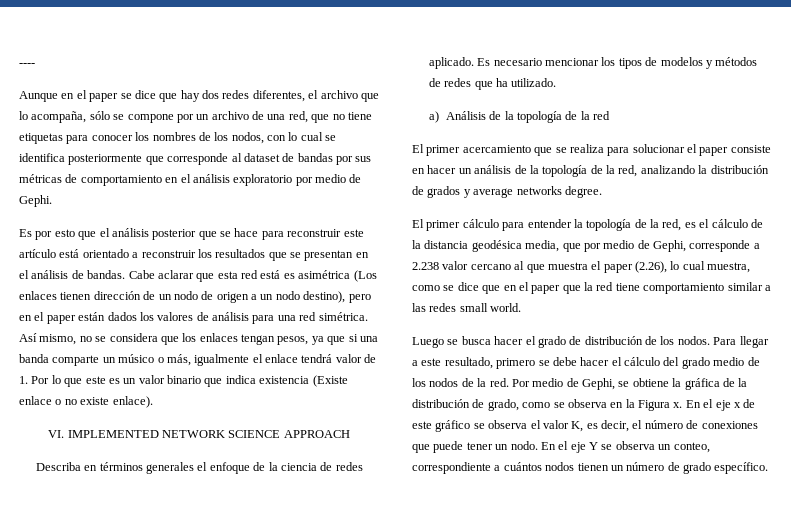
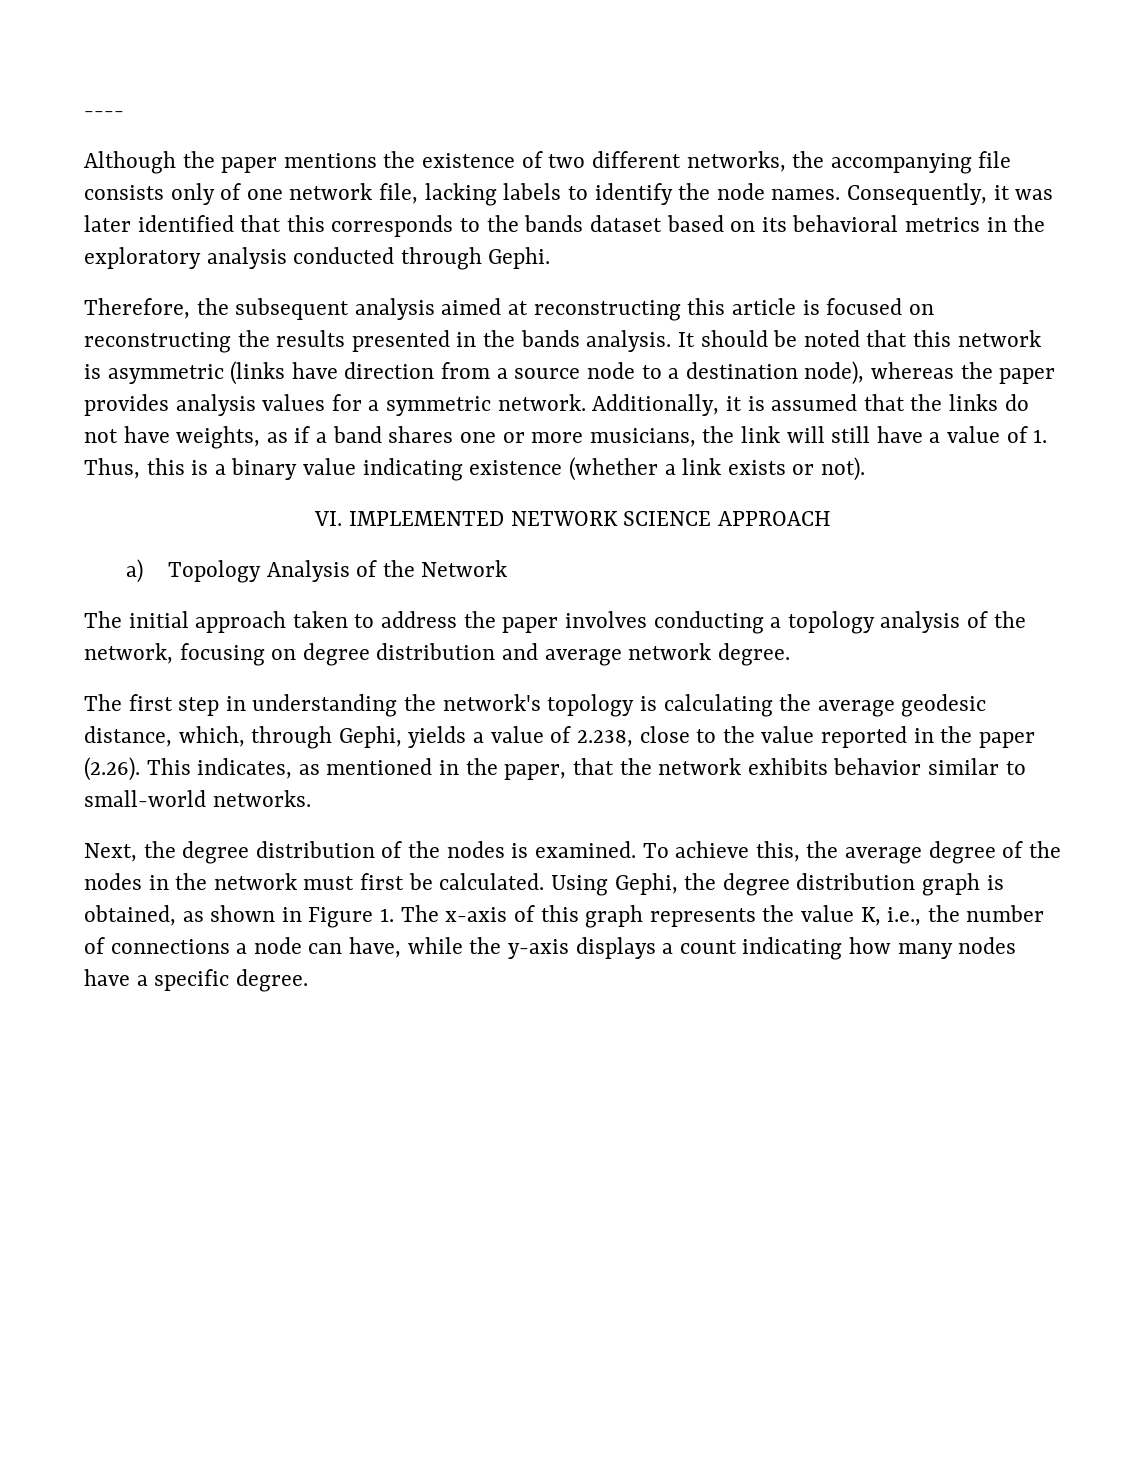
- Aunque en el paper se dice que hay dos redes diferentes, el archivo que lo acompaña, sólo se compone por un archivo de una red, que no tiene etiquetas para conocer los nombres de los nodos, con lo cual se identifica posteriormente que corresponde al dataset de bandas por sus métricas de comportamiento en el análisis exploratorio por medio de Gephi.
- Es por esto que el análisis posterior que se hace para reconstruir este artículo está orientado a reconstruir los resultados que se presentan en el análisis de bandas. Cabe aclarar que esta red está es asimétrica (Los enlaces tienen dirección de un nodo de origen a un nodo destino), pero en el paper están dados los valores de análisis para una red simétrica. Así mismo, no se considera que los enlaces tengan pesos, ya que si una banda comparte un músico o más, igualmente el enlace tendrá valor de 1. Por lo que este es un valor binario que indica existencia (Existe enlace o no existe enlace).
+ Although the paper mentions the existence of two different networks, the accompanying file consists only of one network file, lacking labels to identify the node names. Consequently, it was later identified that this corresponds to the bands dataset based on its behavioral metrics in the exploratory analysis conducted through Gephi.
+ Therefore, the subsequent analysis aimed at reconstructing this article is focused on reconstructing the results presented in the bands analysis. It should be noted that this network is asymmetric (links have direction from a source node to a destination node), whereas the paper provides analysis values for a symmetric network. Additionally, it is assumed that the links do not have weights, as if a band shares one or more musicians, the link will still have a value of 1. Thus, this is a binary value indicating existence (whether a link exists or not).
- Describa en términos generales el enfoque de la ciencia de redes aplicado. Es necesario mencionar los tipos de modelos y métodos de redes que ha utilizado.
- a) Análisis de la topología de la red
- El primer acercamiento que se realiza para solucionar el paper consiste en hacer un análisis de la topología de la red, analizando la distribución de grados y average networks degree.
- El primer cálculo para entender la topología de la red, es el cálculo de la distancia geodésica media, que por medio de Gephi, corresponde a 2.238 valor cercano al que muestra el paper (2.26), lo cual muestra, como se dice que en el paper que la red tiene comportamiento similar a las redes small world.
- Luego se busca hacer el grado de distribución de los nodos. Para llegar a este resultado, primero se debe hacer el cálculo del grado medio de los nodos de la red. Por medio de Gephi, se obtiene la gráfica de la distribución de grado, como se observa en la Figura x. En el eje x de este gráfico se observa el valor K, es decir, el número de conexiones que puede tener un nodo. En el eje Y se observa un conteo, correspondiente a cuántos nodos tienen un número de grado específico.
+ a) Topology Analysis of the Network
+ The initial approach taken to address the paper involves conducting a topology analysis of the network, focusing on degree distribution and average network degree.
+ The first step in understanding the network's topology is calculating the average geodesic distance, which, through Gephi, yields a value of 2.238, close to the value reported in the paper (2.26). This indicates, as mentioned in the paper, that the network exhibits behavior similar to small-world networks.
+ Next, the degree distribution of the nodes is examined. To achieve this, the average degree of the nodes in the network must first be calculated. Using Gephi, the degree distribution graph is obtained, as shown in Figure 1. The x-axis of this graph represents the value K, i.e., the number of connections a node can have, while the y-axis displays a count indicating how many nodes have a specific degree.

